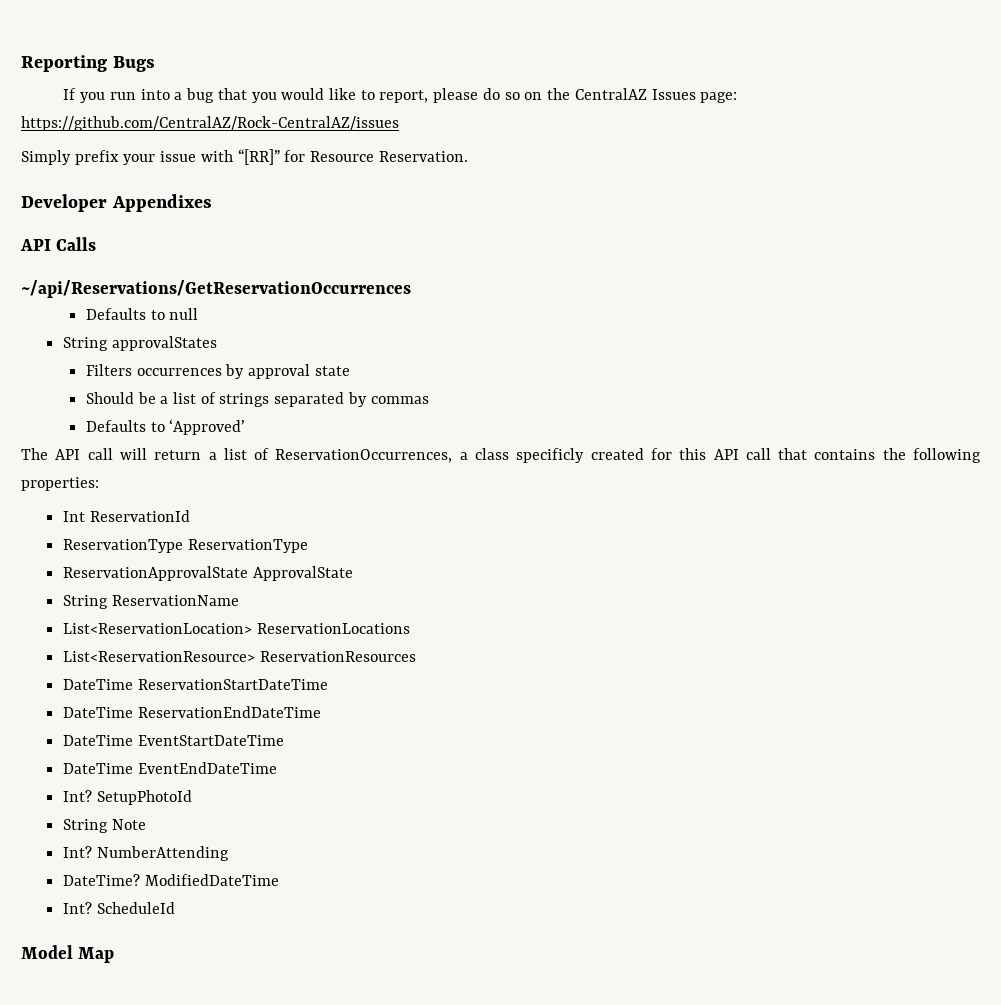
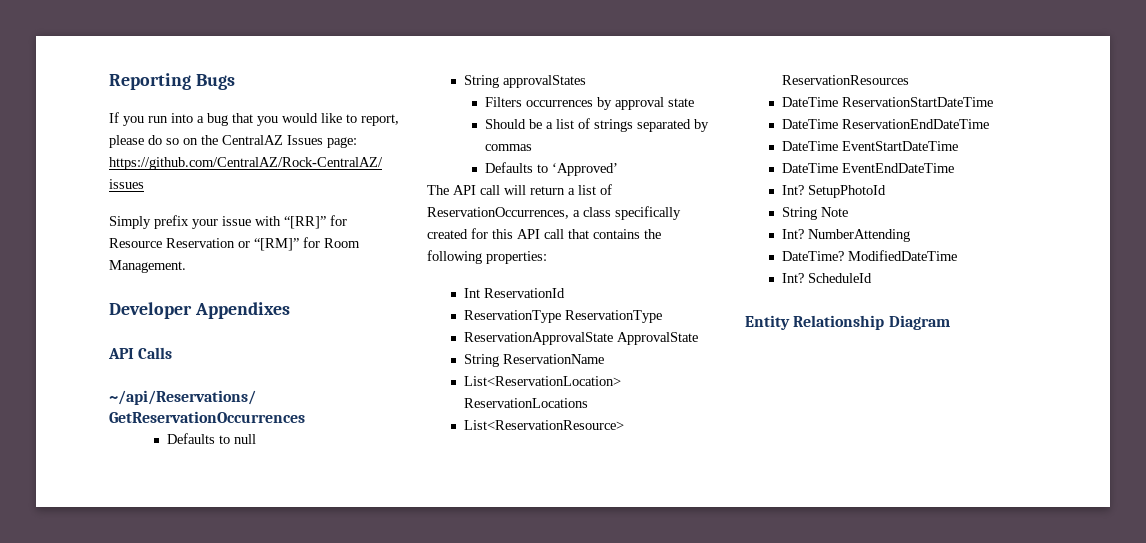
- Simply prefix your issue with “[RR]” for Resource Reservation.
+ Simply prefix your issue with “[RR]” for Resource Reservation or “[RM]” for Room Management.
- The API call will return a list of ReservationOccurrences, a class specificly created for this API call that contains the following properties:
+ The API call will return a list of ReservationOccurrences, a class specifically created for this API call that contains the following properties:
- Model Map
+ Entity Relationship Diagram

